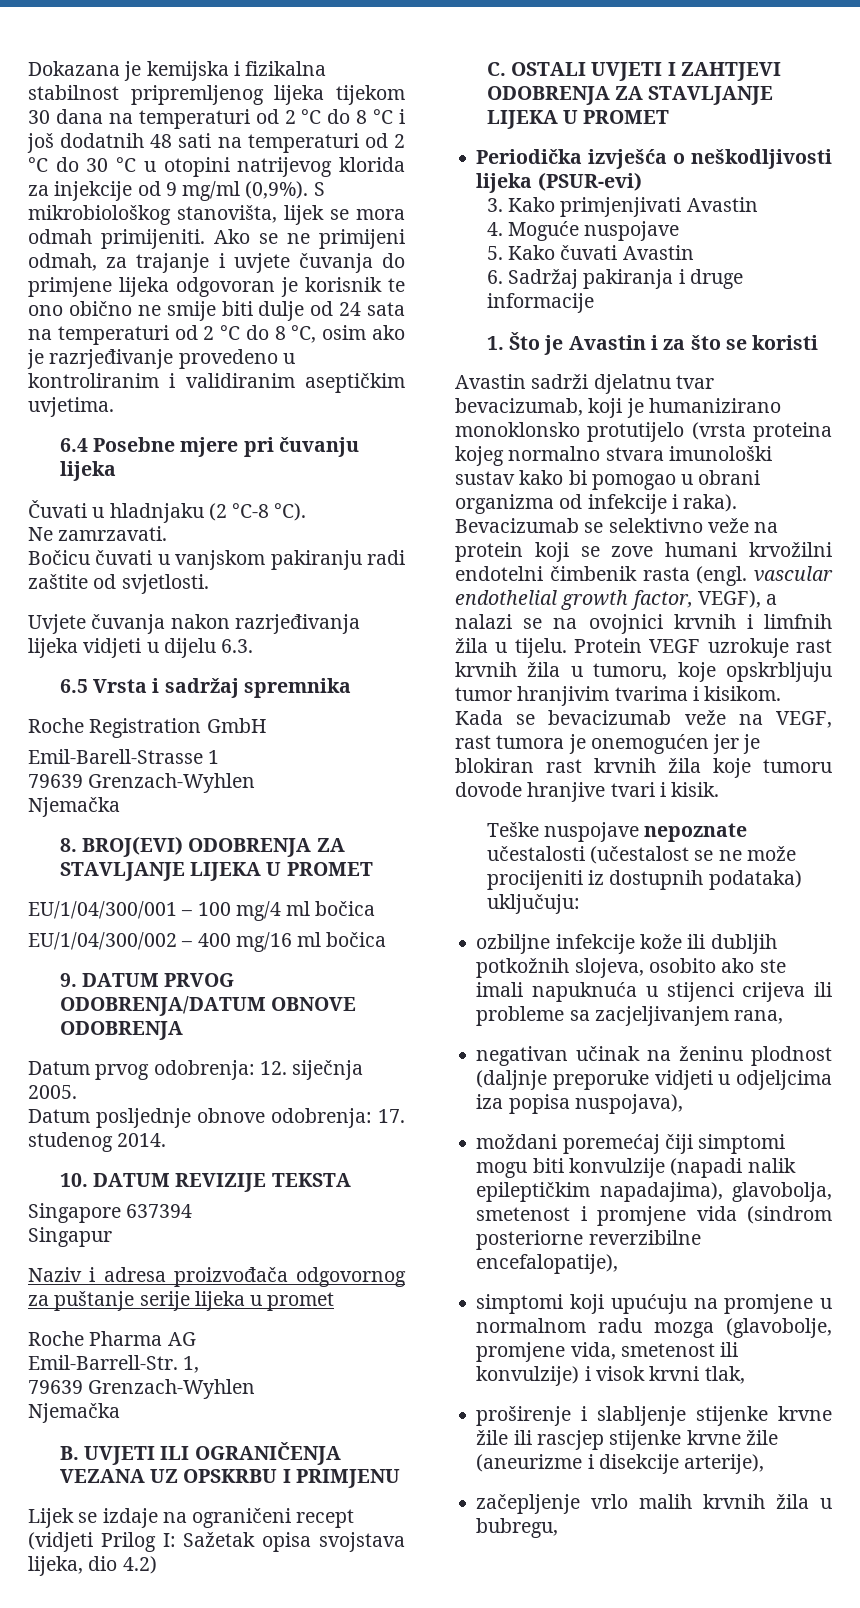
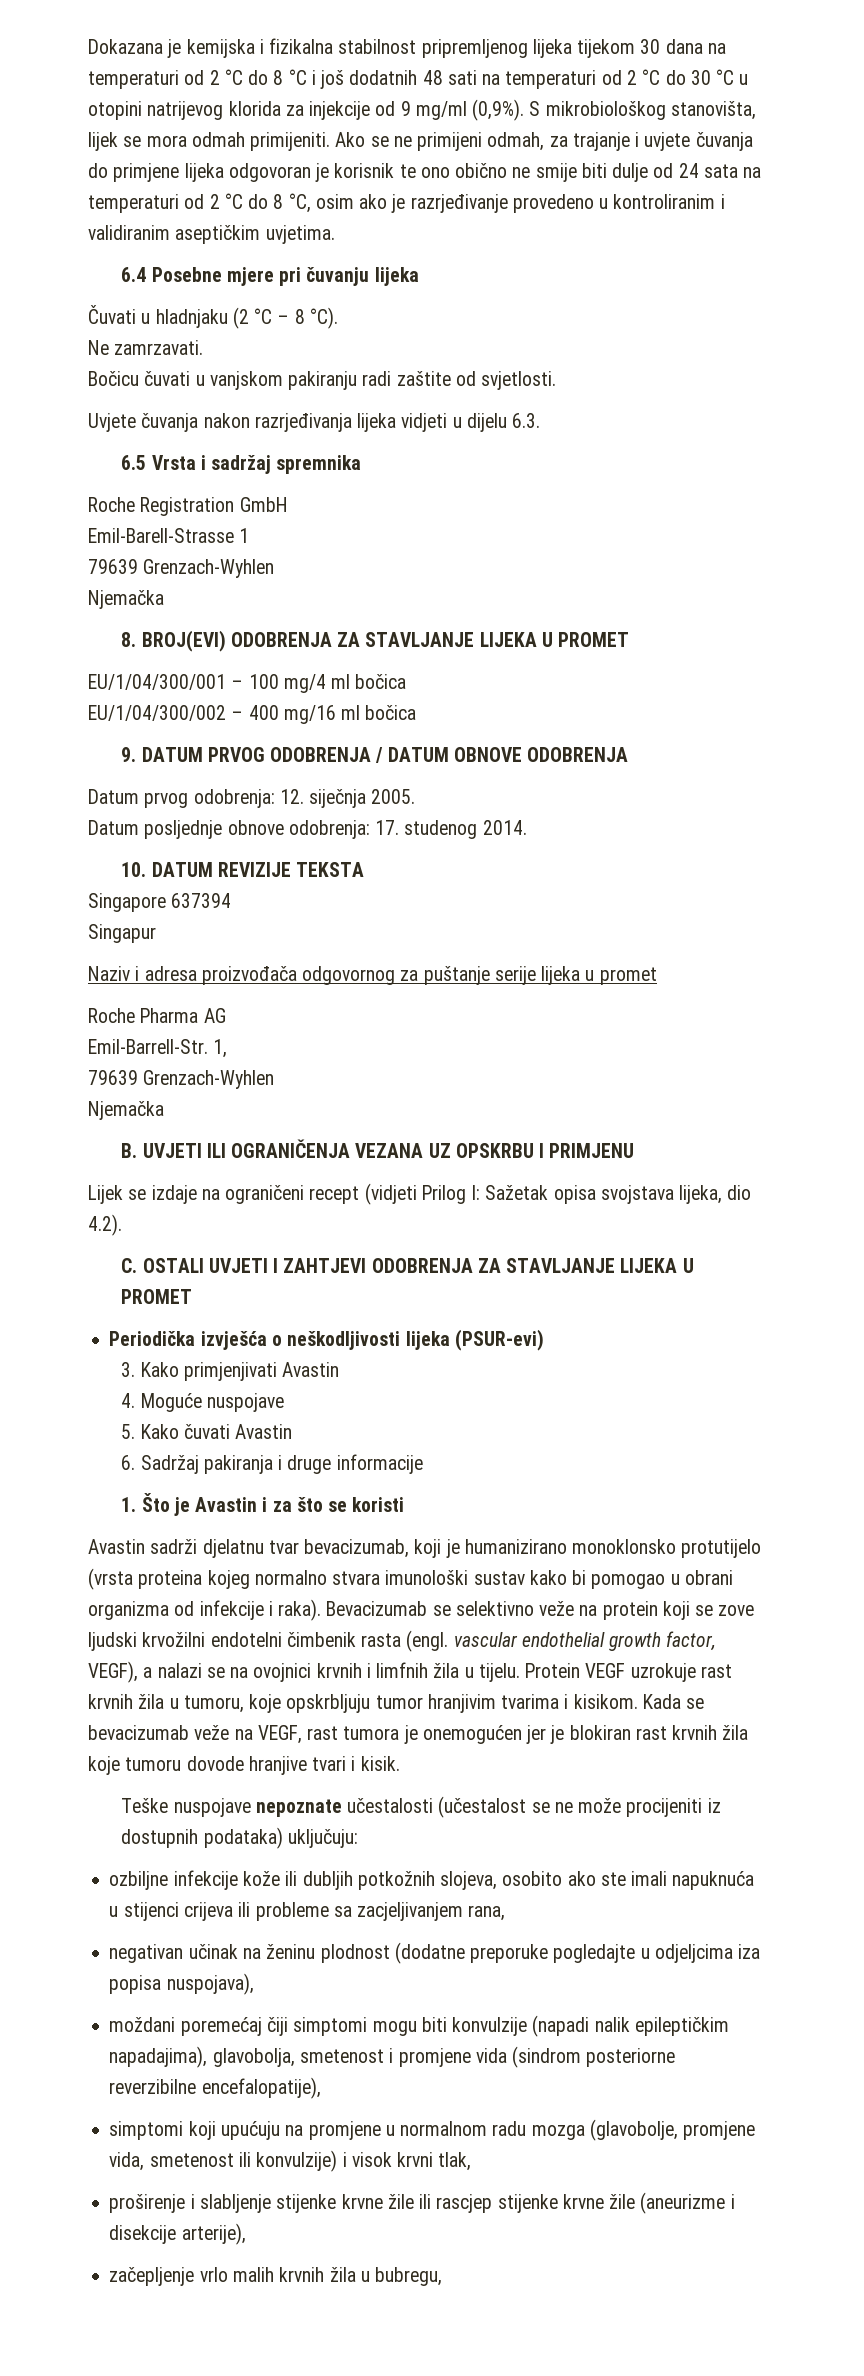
- Čuvati u hladnjaku (2 °C-8 °C).
+ Čuvati u hladnjaku (2 °C – 8 °C).
- 9. DATUM PRVOG ODOBRENJA/DATUM OBNOVE ODOBRENJA
+ 9. DATUM PRVOG ODOBRENJA / DATUM OBNOVE ODOBRENJA
- Lijek se izdaje na ograničeni recept (vidjeti Prilog I: Sažetak opisa svojstava lijeka, dio 4.2)
+ Lijek se izdaje na ograničeni recept (vidjeti Prilog I: Sažetak opisa svojstava lijeka, dio 4.2).
- Bevacizumab se selektivno veže na protein koji se zove humani krvožilni endotelni čimbenik rasta (engl. vascular endothelial growth factor, VEGF), a nalazi se na ovojnici krvnih i limfnih žila u tijelu.
+ Bevacizumab se selektivno veže na protein koji se zove ljudski krvožilni endotelni čimbenik rasta (engl. vascular endothelial growth factor, VEGF), a nalazi se na ovojnici krvnih i limfnih žila u tijelu.
- negativan učinak na ženinu plodnost (daljnje preporuke vidjeti u odjeljcima iza popisa nuspojava),
+ negativan učinak na ženinu plodnost (dodatne preporuke pogledajte u odjeljcima iza popisa nuspojava),

